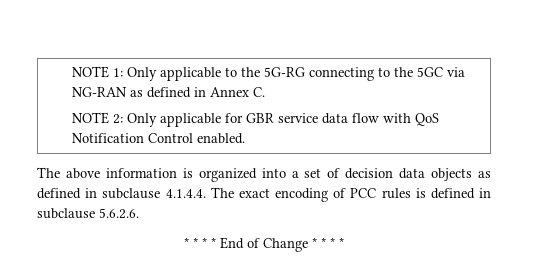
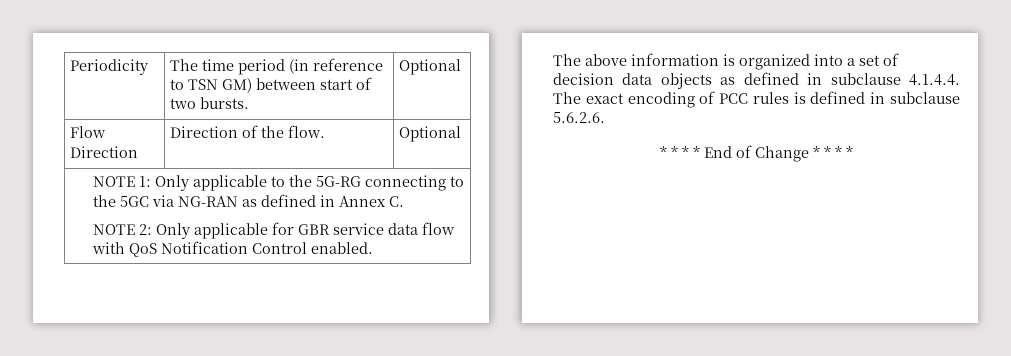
+ Periodicity | The time period (in reference to TSN GM) between start of two bursts. | Optional
+ Flow Direction | Direction of the flow. | Optional

